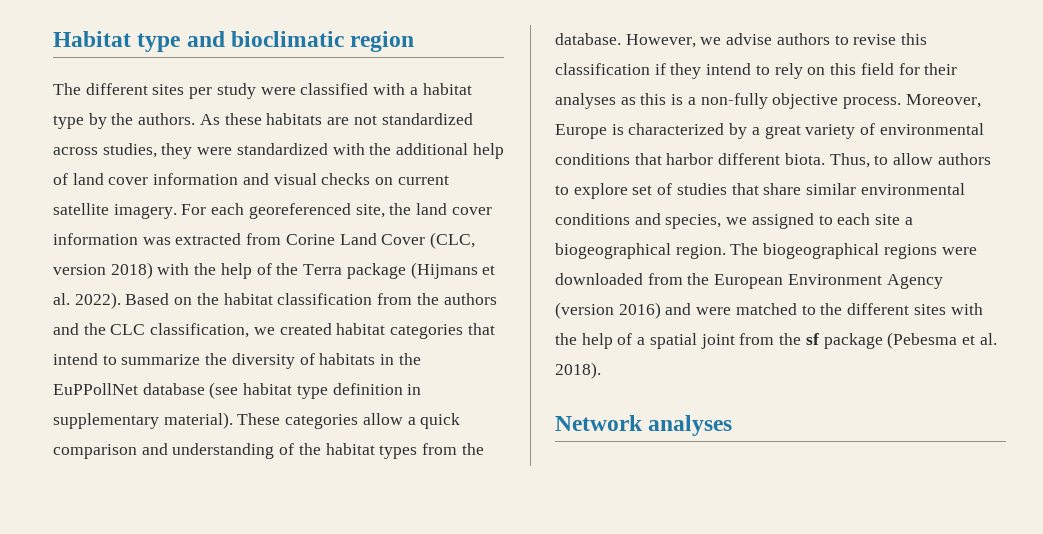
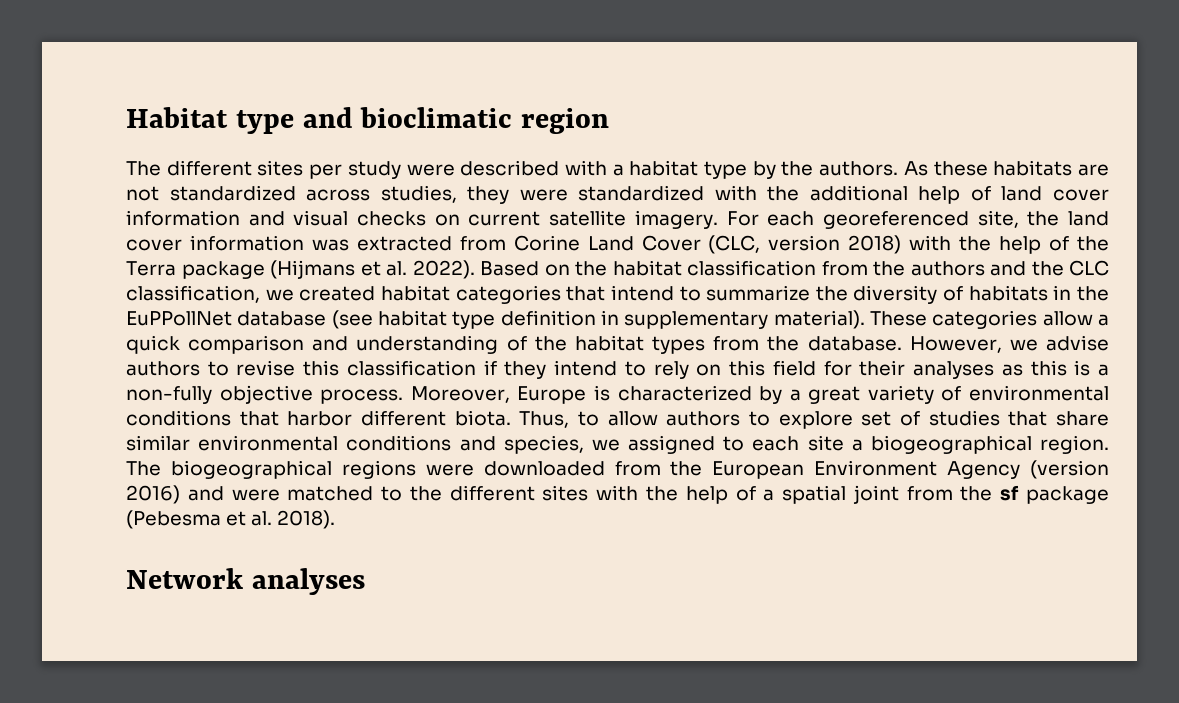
- The different sites per study were classified with a habitat type by the authors.
+ The different sites per study were described with a habitat type by the authors.

